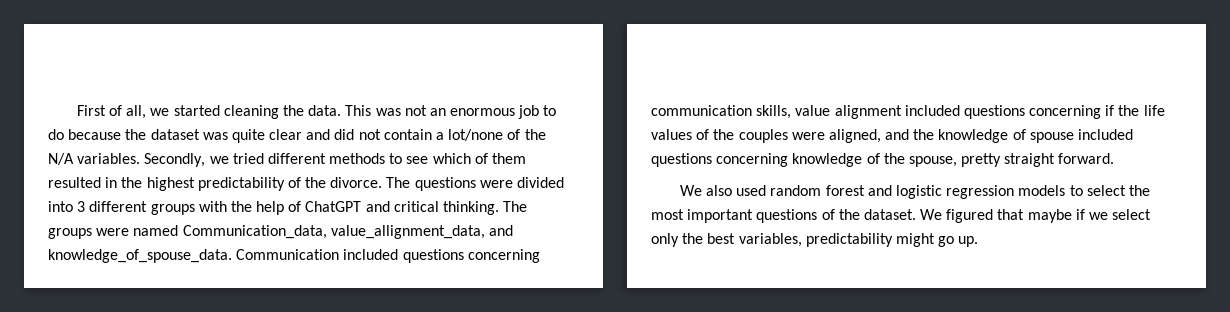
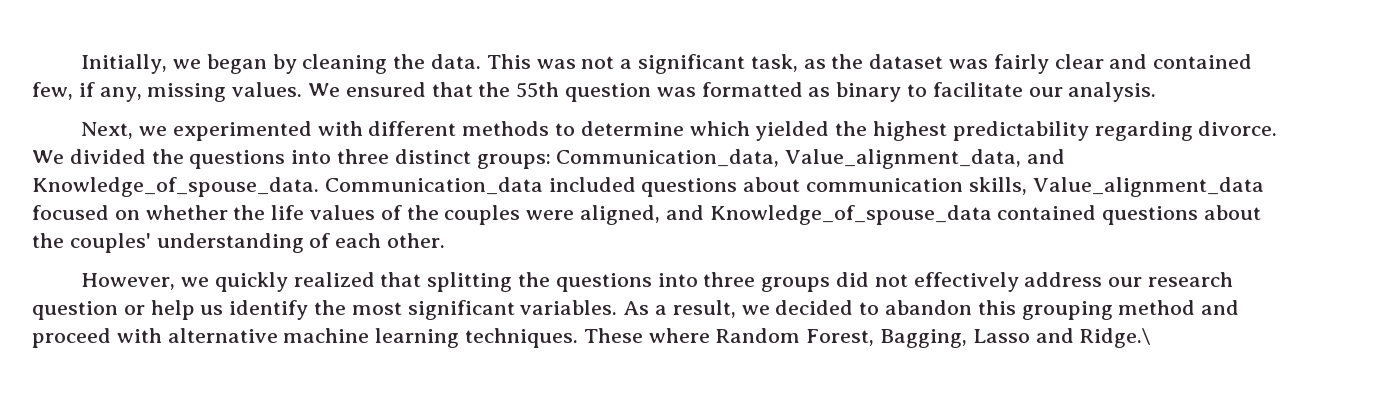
- First of all, we started cleaning the data.
+ Initially, we began by cleaning the data.
- This was not an enormous job to do because the dataset was quite clear and did not contain a lot/none of the N/A variables. Secondly, we tried different methods to see which of them resulted in the highest predictability of the divorce. The questions were divided into 3 different groups with the help of ChatGPT and critical thinking. The groups were named Communication_data, value_allignment_data, and knowledge_of_spouse_data. Communication included questions concerning communication skills, value alignment included questions concerning if the life values of the couples were aligned, and the knowledge of spouse included questions concerning knowledge of the spouse, pretty straight forward.
- We also used random forest and logistic regression models to select the most important questions of the dataset. We figured that maybe if we select only the best variables, predictability might go up.
+ This was not a significant task, as the dataset was fairly clear and contained few, if any, missing values. We ensured that the 55th question was formatted as binary to facilitate our analysis.
+ Next, we experimented with different methods to determine which yielded the highest predictability regarding divorce. We divided the questions into three distinct groups: Communication_data, Value_alignment_data, and Knowledge_of_spouse_data. Communication_data included questions about communication skills, Value_alignment_data focused on whether the life values of the couples were aligned, and Knowledge_of_spouse_data contained questions about the couples' understanding of each other.
+ However, we quickly realized that splitting the questions into three groups did not effectively address our research question or help us identify the most significant variables. As a result, we decided to abandon this grouping method and proceed with alternative machine learning techniques. These where Random Forest, Bagging, Lasso and Ridge.\

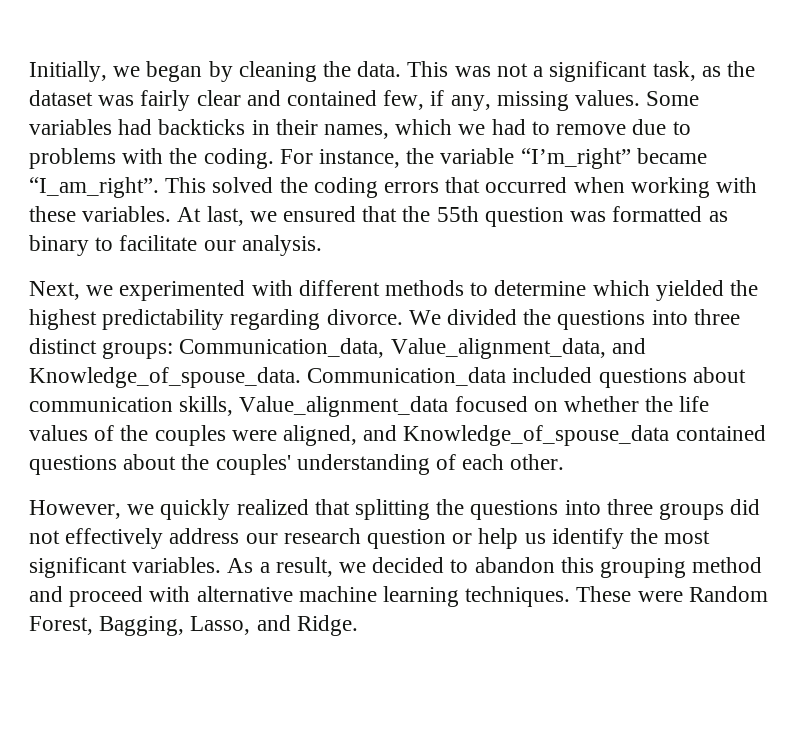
- We ensured that the 55th question was formatted as binary to facilitate our analysis.
+ Some variables had backticks in their names, which we had to remove due to problems with the coding. For instance, the variable “I’m_right” became “I_am_right”. This solved the coding errors that occurred when working with these variables. At last, we ensured that the 55th question was formatted as binary to facilitate our analysis.
- These where Random Forest, Bagging, Lasso and Ridge.\
+ These were Random Forest, Bagging, Lasso, and Ridge.

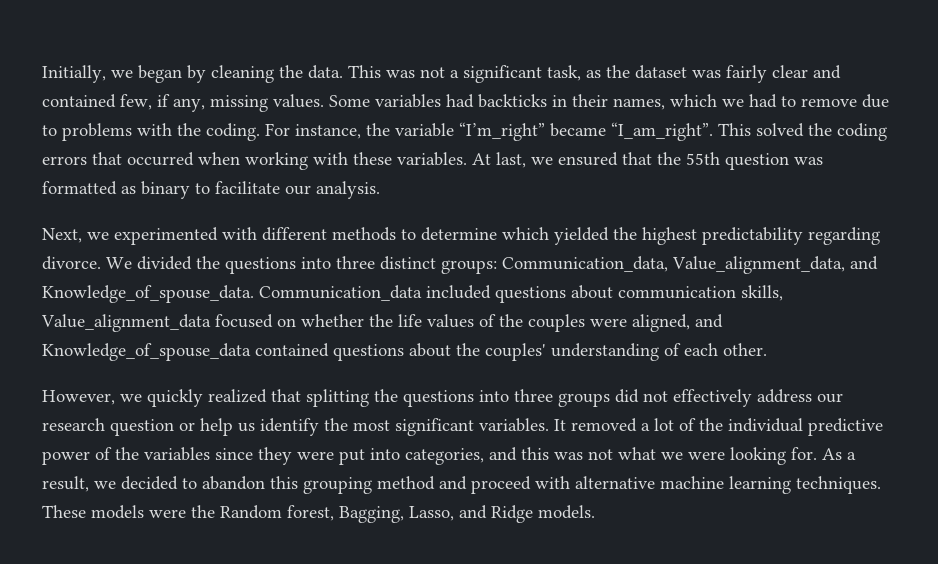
+ It removed a lot of the individual predictive power of the variables since they were put into categories, and this was not what we were looking for.
- These were Random Forest, Bagging, Lasso, and Ridge.
+ These models were the Random forest, Bagging, Lasso, and Ridge models.

